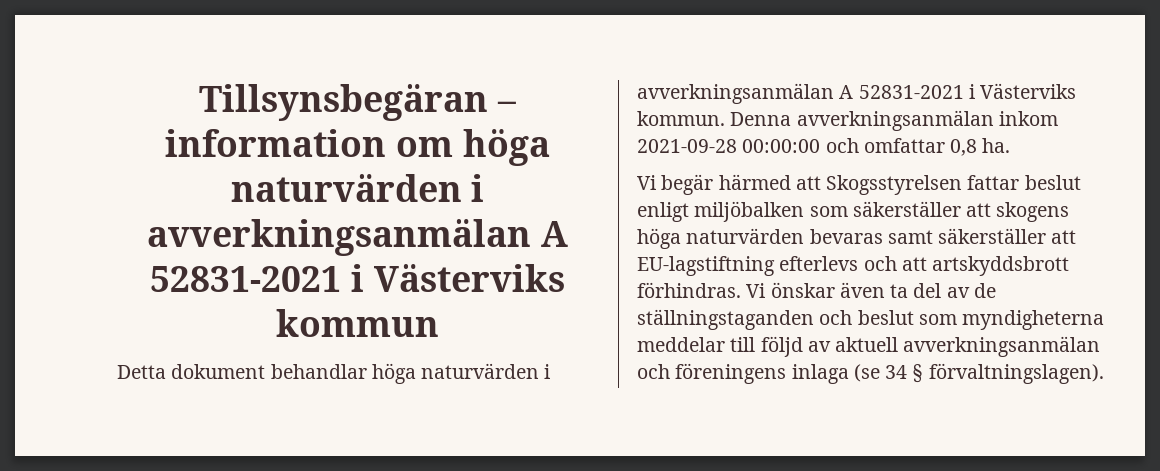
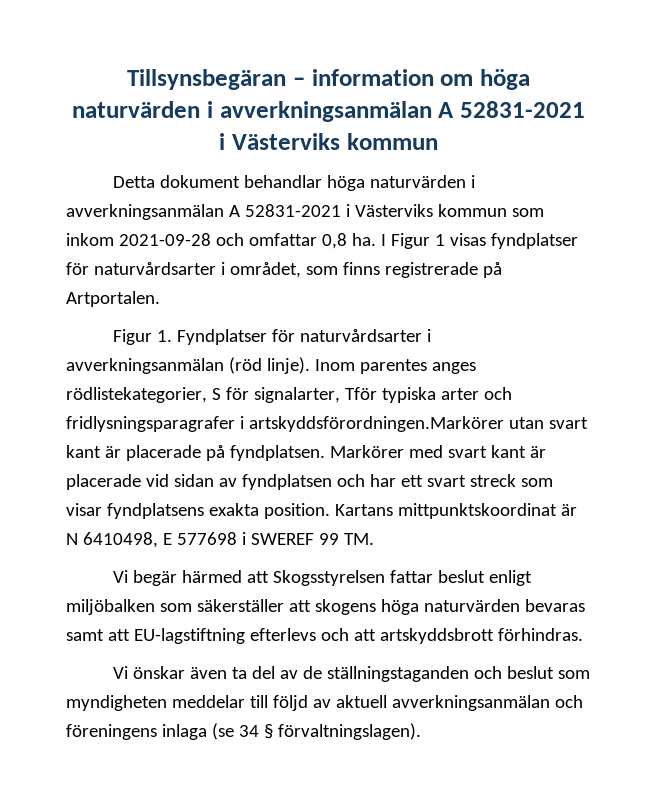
- Detta dokument behandlar höga naturvärden i avverkningsanmälan A 52831-2021 i Västerviks kommun. Denna avverkningsanmälan inkom 2021-09-28 00:00:00 och omfattar 0,8 ha.
+ Detta dokument behandlar höga naturvärden i avverkningsanmälan A 52831-2021 i Västerviks kommun som inkom 2021-09-28 och omfattar 0,8 ha. I Figur 1 visas fyndplatser för naturvårdsarter i området, som finns registrerade på Artportalen.
+ Figur 1. Fyndplatser för naturvårdsarter i avverkningsanmälan (röd linje). Inom parentes anges rödlistekategorier, S för signalarter, Tför typiska arter och fridlysningsparagrafer i artskyddsförordningen.Markörer utan svart kant är placerade på fyndplatsen. Markörer med svart kant är placerade vid sidan av fyndplatsen och har ett svart streck som visar fyndplatsens exakta position. Kartans mittpunktskoordinat är N 6410498, E 577698 i SWEREF 99 TM.
- Vi begär härmed att Skogsstyrelsen fattar beslut enligt miljöbalken som säkerställer att skogens höga naturvärden bevaras samt säkerställer att EU-lagstiftning efterlevs och att artskyddsbrott förhindras. Vi önskar även ta del av de ställningstaganden och beslut som myndigheterna meddelar till följd av aktuell avverkningsanmälan och föreningens inlaga (se 34 § förvaltningslagen).
+ Vi begär härmed att Skogsstyrelsen fattar beslut enligt miljöbalken som säkerställer att skogens höga naturvärden bevaras samt att EU-lagstiftning efterlevs och att artskyddsbrott förhindras.
+ Vi önskar även ta del av de ställningstaganden och beslut som myndigheten meddelar till följd av aktuell avverkningsanmälan och föreningens inlaga (se 34 § förvaltningslagen).

